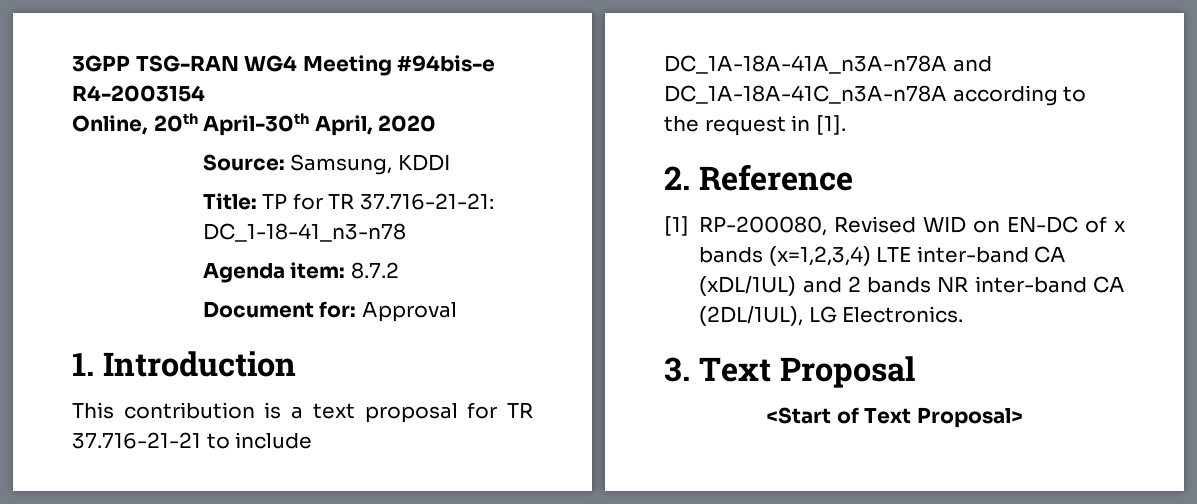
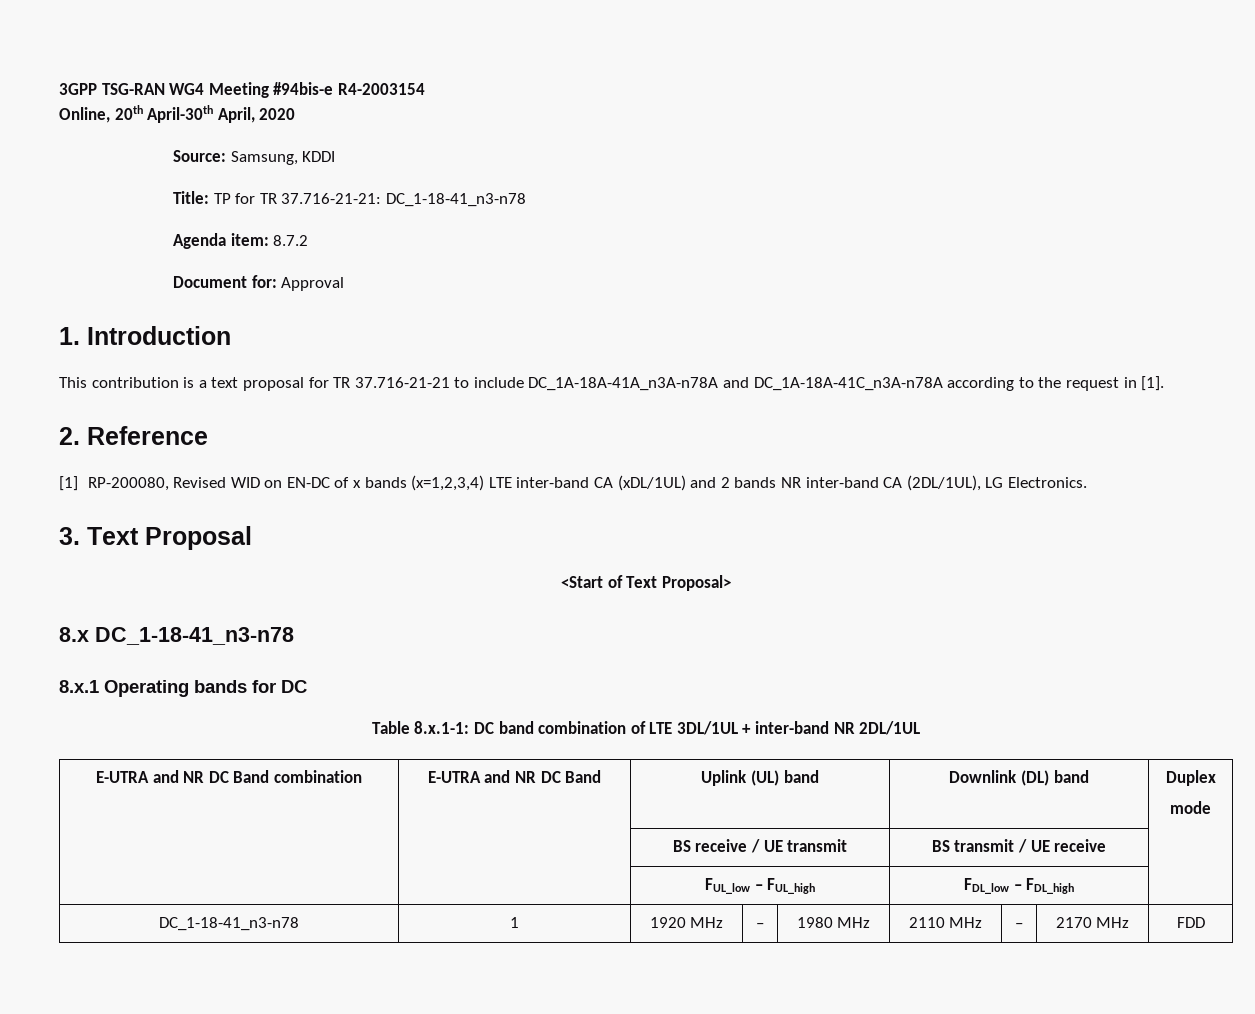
+ 8.x DC_1-18-41_n3-n78
+ 8.x.1 Operating bands for DC
+ Table 8.x.1-1: DC band combination of LTE 3DL/1UL + inter-band NR 2DL/1UL
+ E-UTRA and NR DC Band combination | E-UTRA and NR DC Band | Uplink (UL) band | Downlink (DL) band | Duplex
+ mode
+ | | BS receive / UE transmit | BS transmit / UE receive |
+ | | FUL_low – FUL_high | FDL_low – FDL_high |
+ DC_1-18-41_n3-n78 | 1 | 1920 MHz | – | 1980 MHz | 2110 MHz | – | 2170 MHz | FDD

